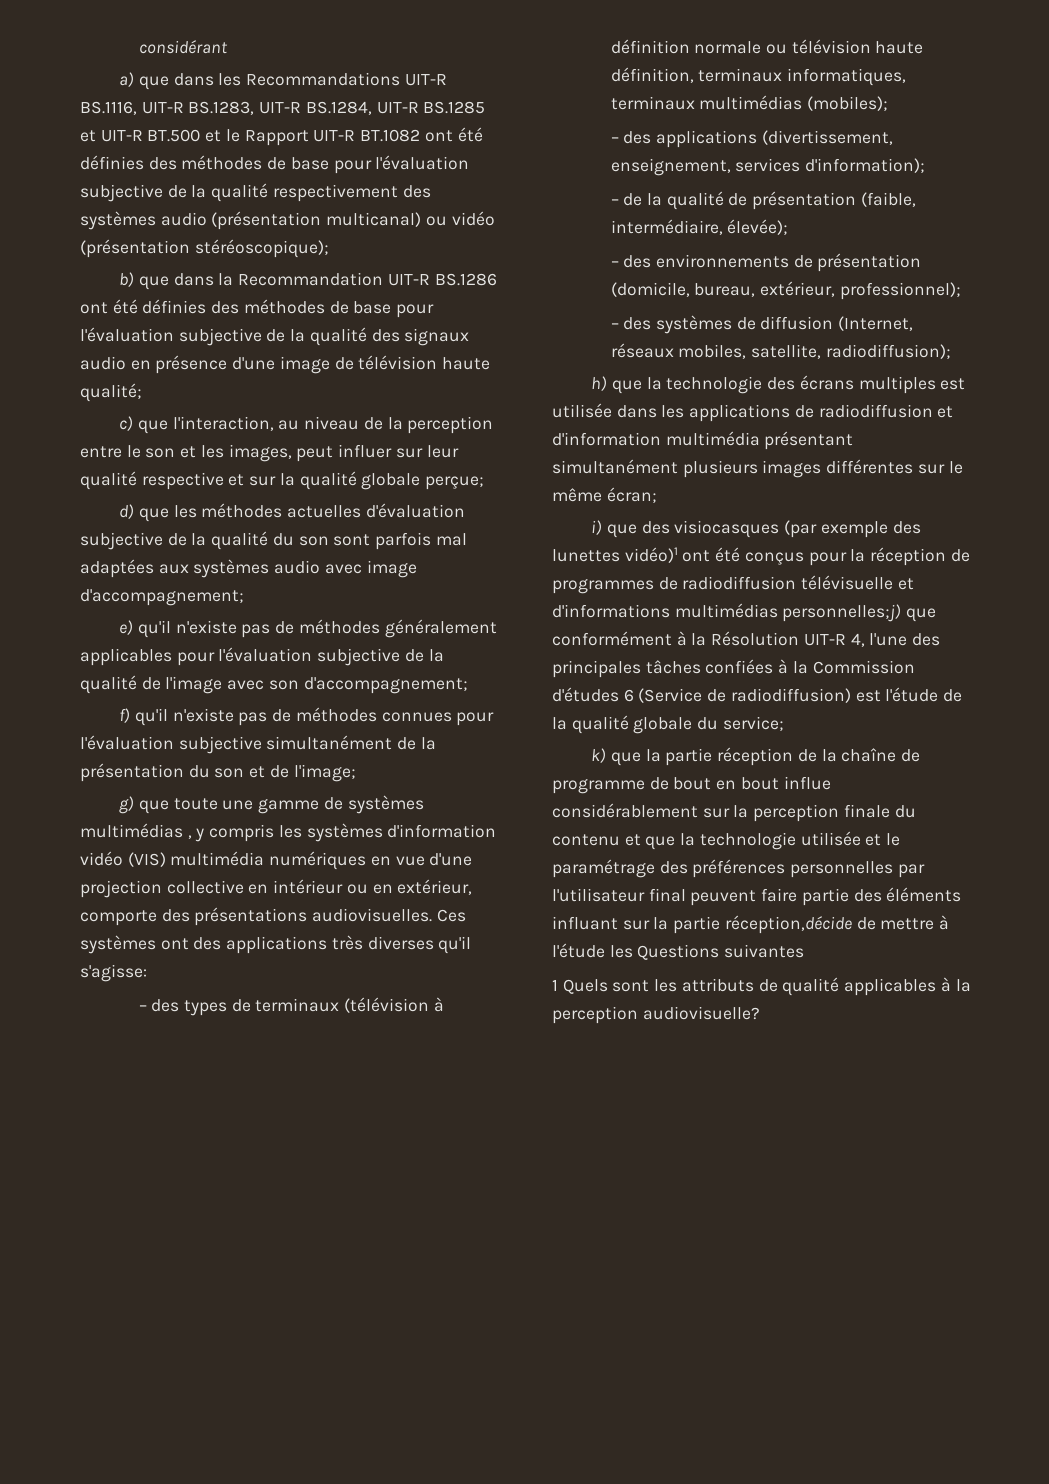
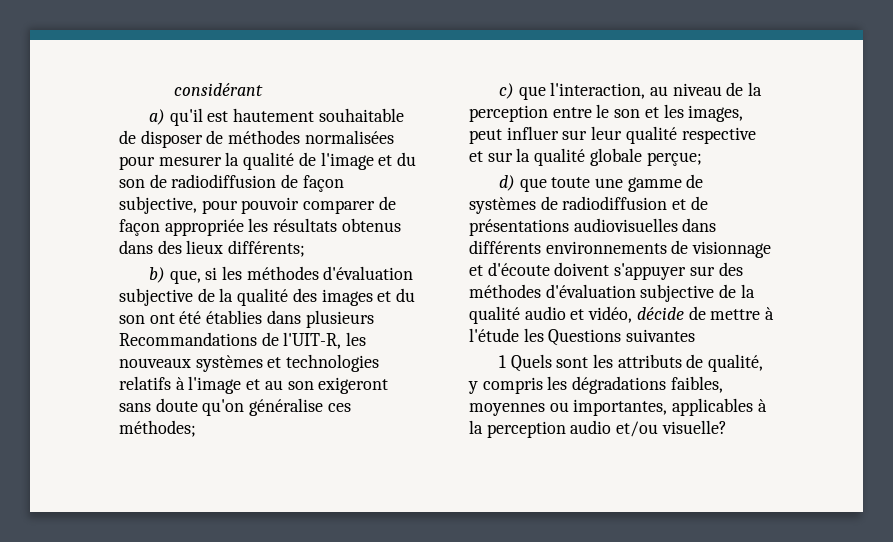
- a) que dans les Recommandations UIT-R BS.1116, UIT-R BS.1283, UIT-R BS.1284, UIT-R BS.1285 et UIT-R BT.500 et le Rapport UIT-R BT.1082 ont été définies des méthodes de base pour l'évaluation subjective de la qualité respectivement des systèmes audio (présentation multicanal) ou vidéo (présentation stéréoscopique);
- b) que dans la Recommandation UIT-R BS.1286 ont été définies des méthodes de base pour l'évaluation subjective de la qualité des signaux audio en présence d'une image de télévision haute qualité;
+ a) qu'il est hautement souhaitable de disposer de méthodes normalisées pour mesurer la qualité de l'image et du son de radiodiffusion de façon subjective, pour pouvoir comparer de façon appropriée les résultats obtenus dans des lieux différents;
+ b) que, si les méthodes d'évaluation subjective de la qualité des images et du son ont été établies dans plusieurs Recommandations de l'UIT-R, les nouveaux systèmes et technologies relatifs à l'image et au son exigeront sans doute qu'on généralise ces méthodes;
- d) que les méthodes actuelles d'évaluation subjective de la qualité du son sont parfois mal adaptées aux systèmes audio avec image d'accompagnement;
- e) qu'il n'existe pas de méthodes généralement applicables pour l'évaluation subjective de la qualité de l'image avec son d'accompagnement;
- f) qu'il n'existe pas de méthodes connues pour l'évaluation subjective simultanément de la présentation du son et de l'image;
- g) que toute une gamme de systèmes multimédias , y compris les systèmes d'information vidéo (VIS) multimédia numériques en vue d'une projection collective en intérieur ou en extérieur, comporte des présentations audiovisuelles. Ces systèmes ont des applications très diverses qu'il s'agisse:
- – des types de terminaux (télévision à définition normale ou télévision haute définition, terminaux informatiques, terminaux multimédias (mobiles);
- – des applications (divertissement, enseignement, services d'information);
- – de la qualité de présentation (faible, intermédiaire, élevée);
- – des environnements de présentation (domicile, bureau, extérieur, professionnel);
- – des systèmes de diffusion (Internet, réseaux mobiles, satellite, radiodiffusion);
- h) que la technologie des écrans multiples est utilisée dans les applications de radiodiffusion et d'information multimédia présentant simultanément plusieurs images différentes sur le même écran;
- i) que des visiocasques (par exemple des lunettes vidéo)1 ont été conçus pour la réception de programmes de radiodiffusion télévisuelle et d'informations multimédias personnelles;j) que conformément à la Résolution UIT-R 4, l'une des principales tâches confiées à la Commission d'études 6 (Service de radiodiffusion) est l'étude de la qualité globale du service;
- k) que la partie réception de la chaîne de programme de bout en bout influe considérablement sur la perception finale du contenu et que la technologie utilisée et le paramétrage des préférences personnelles par l'utilisateur final peuvent faire partie des éléments influant sur la partie réception,décide de mettre à l'étude les Questions suivantes
+ d) que toute une gamme de systèmes de radiodiffusion et de présentations audiovisuelles dans différents environnements de visionnage et d'écoute doivent s'appuyer sur des méthodes d'évaluation subjective de la qualité audio et vidéo, décide de mettre à l'étude les Questions suivantes
- 1 Quels sont les attributs de qualité applicables à la perception audiovisuelle?
+ 1 Quels sont les attributs de qualité, y compris les dégradations faibles, moyennes ou importantes, applicables à la perception audio et/ou visuelle?

